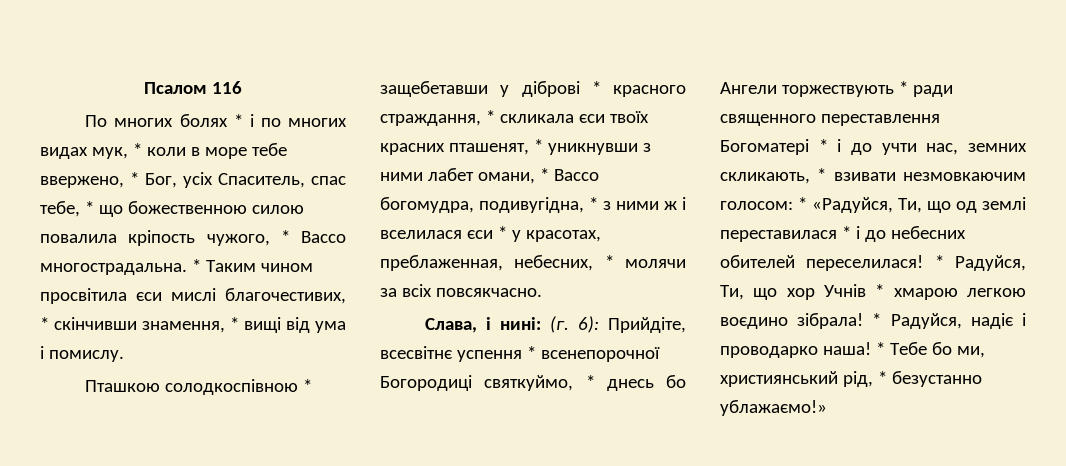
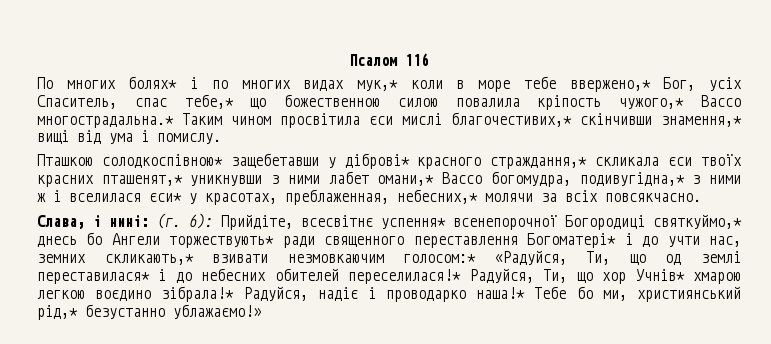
- По многих болях * і по многих видах мук, * коли в море тебе ввержено, * Бог, усіх Спаситель, спас тебе, * що божественною силою повалила кріпость чужого, * Вассо многострадальна. * Таким чином просвітила єси мислі благочестивих, * скінчивши знамення, * вищі від ума і помислу.
+ По многих болях* і по многих видах мук,* коли в море тебе ввержено,* Бог, усіх Спаситель, спас тебе,* що божественною силою повалила кріпость чужого,* Вассо многострадальна.* Таким чином просвітила єси мислі благочестивих,* скінчивши знамення,* вищі від ума і помислу.
- Пташкою солодкоспівною * защебетавши у діброві * красного страждання, * скликала єси твоїх красних пташенят, * уникнувши з ними лабет омани, * Вассо богомудра, подивугідна, * з ними ж і вселилася єси * у красотах, преблаженная, небесних, * молячи за всіх повсякчасно.
+ Пташкою солодкоспівною* защебетавши у діброві* красного страждання,* скликала єси твоїх красних пташенят,* уникнувши з ними лабет омани,* Вассо богомудра, подивугідна,* з ними ж і вселилася єси* у красотах, преблаженная, небесних,* молячи за всіх повсякчасно.
- Слава, і нині: (г. 6): Прийдіте, всесвітнє успення * всенепорочної Богородиці святкуймо, * днесь бо Ангели торжествують * ради священного переставлення Богоматері * і до учти нас, земних скликають, * взивати незмовкаючим голосом: * «Радуйся, Ти, що од землі переставилася * і до небесних обителей переселилася! * Радуйся, Ти, що хор Учнів * хмарою легкою воєдино зібрала! * Радуйся, надіє і проводарко наша! * Тебе бо ми, християнський рід, * безустанно ублажаємо!»
+ Слава, і нині: (г. 6): Прийдіте, всесвітнє успення* всенепорочної Богородиці святкуймо,* днесь бо Ангели торжествують* ради священного переставлення Богоматері* і до учти нас, земних скликають,* взивати незмовкаючим голосом:* «Радуйся, Ти, що од землі переставилася* і до небесних обителей переселилася!* Радуйся, Ти, що хор Учнів* хмарою легкою воєдино зібрала!* Радуйся, надіє і проводарко наша!* Тебе бо ми, християнський рід,* безустанно ублажаємо!»

